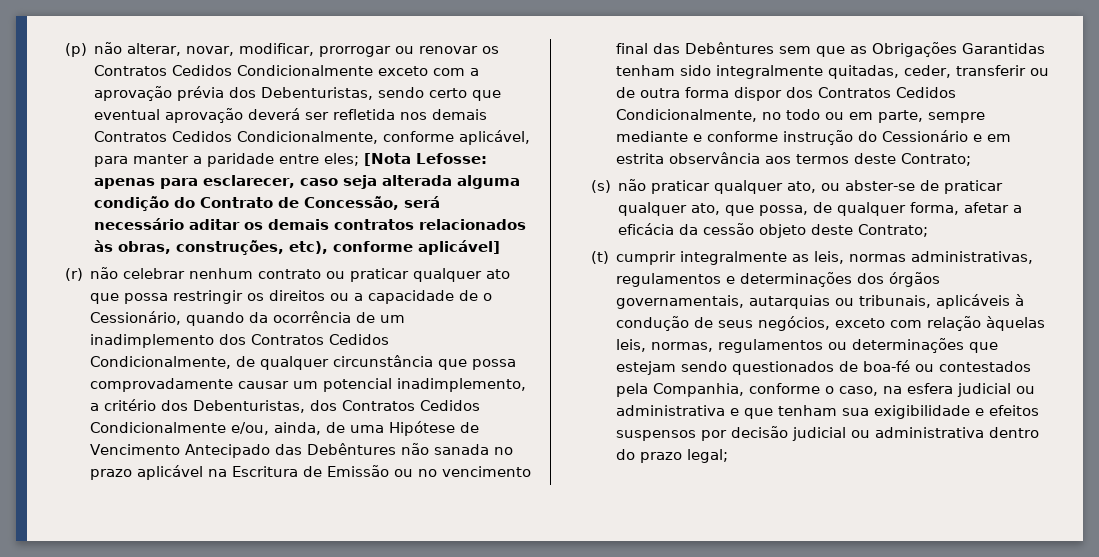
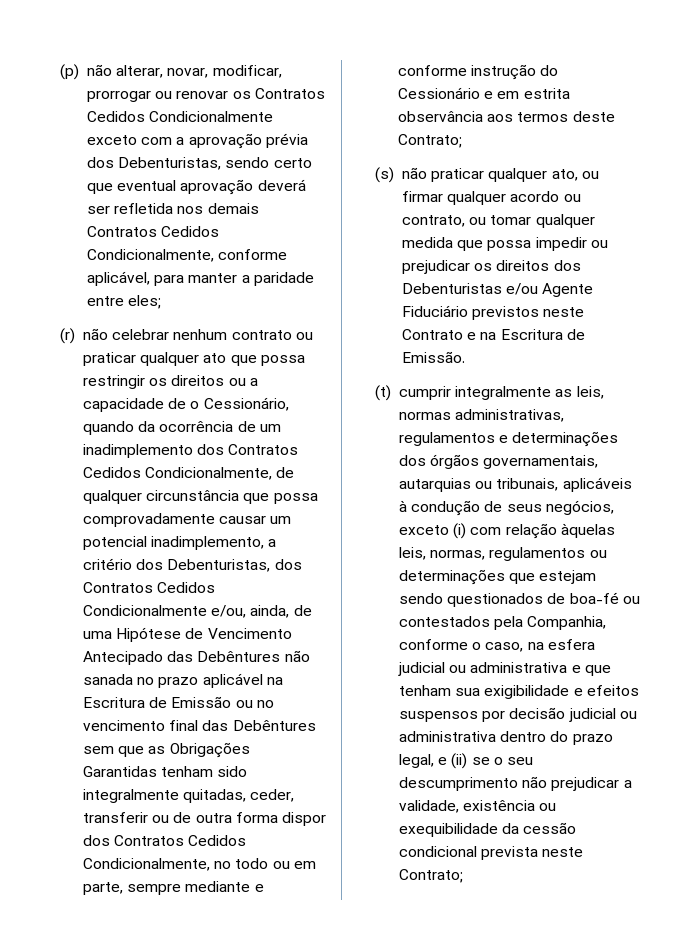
- (p) não alterar, novar, modificar, prorrogar ou renovar os Contratos Cedidos Condicionalmente exceto com a aprovação prévia dos Debenturistas, sendo certo que eventual aprovação deverá ser refletida nos demais Contratos Cedidos Condicionalmente, conforme aplicável, para manter a paridade entre eles; [Nota Lefosse: apenas para esclarecer, caso seja alterada alguma condição do Contrato de Concessão, será necessário aditar os demais contratos relacionados às obras, construções, etc), conforme aplicável]
+ (p) não alterar, novar, modificar, prorrogar ou renovar os Contratos Cedidos Condicionalmente exceto com a aprovação prévia dos Debenturistas, sendo certo que eventual aprovação deverá ser refletida nos demais Contratos Cedidos Condicionalmente, conforme aplicável, para manter a paridade entre eles;
- (s) não praticar qualquer ato, ou abster-se de praticar qualquer ato, que possa, de qualquer forma, afetar a eficácia da cessão objeto deste Contrato;
+ (s) não praticar qualquer ato, ou firmar qualquer acordo ou contrato, ou tomar qualquer medida que possa impedir ou prejudicar os direitos dos Debenturistas e/ou Agente Fiduciário previstos neste Contrato e na Escritura de Emissão.
- (t) cumprir integralmente as leis, normas administrativas, regulamentos e determinações dos órgãos governamentais, autarquias ou tribunais, aplicáveis à condução de seus negócios, exceto com relação àquelas leis, normas, regulamentos ou determinações que estejam sendo questionados de boa-fé ou contestados pela Companhia, conforme o caso, na esfera judicial ou administrativa e que tenham sua exigibilidade e efeitos suspensos por decisão judicial ou administrativa dentro do prazo legal;
+ (t) cumprir integralmente as leis, normas administrativas, regulamentos e determinações dos órgãos governamentais, autarquias ou tribunais, aplicáveis à condução de seus negócios, exceto (i) com relação àquelas leis, normas, regulamentos ou determinações que estejam sendo questionados de boa-fé ou contestados pela Companhia, conforme o caso, na esfera judicial ou administrativa e que tenham sua exigibilidade e efeitos suspensos por decisão judicial ou administrativa dentro do prazo legal, e (ii) se o seu descumprimento não prejudicar a validade, existência ou exequibilidade da cessão condicional prevista neste Contrato;

